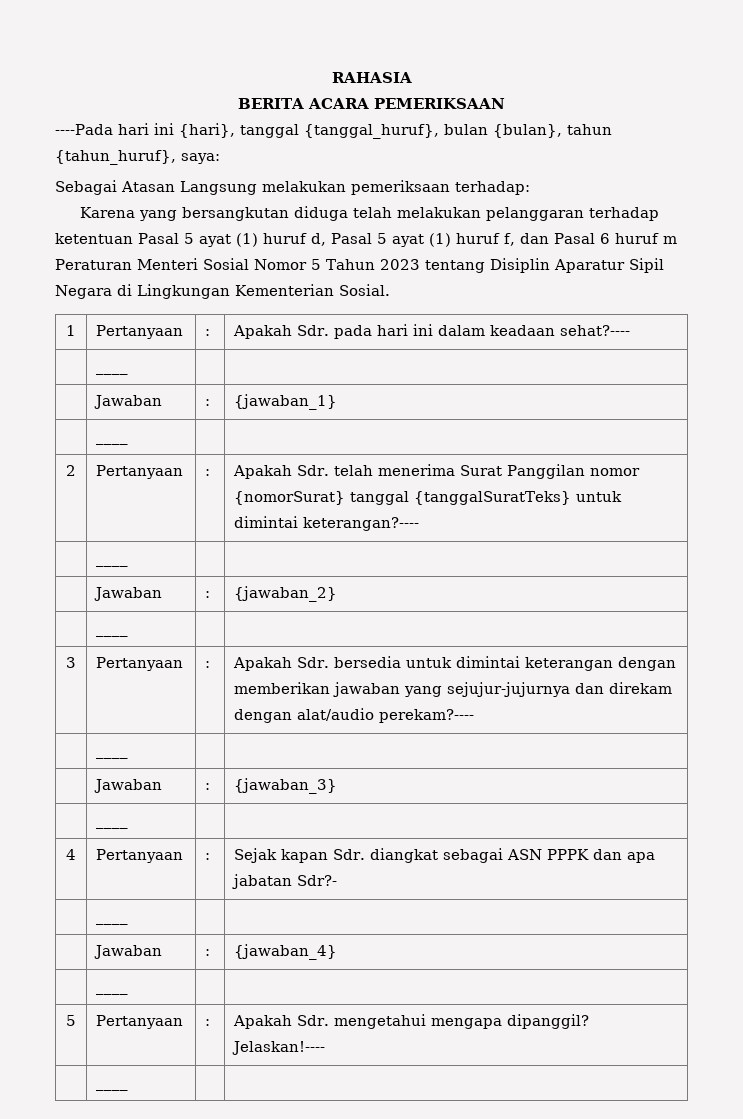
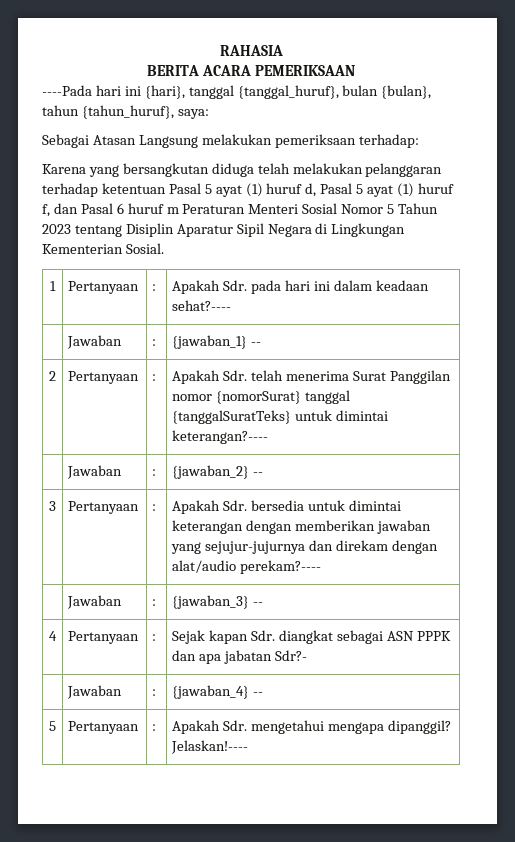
  1 | Pertanyaan | : | Apakah Sdr. pada hari ini dalam keadaan sehat?----
- | ____ | |
- | Jawaban | : | {jawaban_1}
- | ____ | |
+ | Jawaban | : | {jawaban_1} --
  2 | Pertanyaan | : | Apakah Sdr. telah menerima Surat Panggilan nomor {nomorSurat} tanggal {tanggalSuratTeks} untuk dimintai keterangan?----
- | ____ | |
- | Jawaban | : | {jawaban_2}
- | ____ | |
+ | Jawaban | : | {jawaban_2} --
  3 | Pertanyaan | : | Apakah Sdr. bersedia untuk dimintai keterangan dengan memberikan jawaban yang sejujur-jujurnya dan direkam dengan alat/audio perekam?----
- | ____ | |
- | Jawaban | : | {jawaban_3}
- | ____ | |
+ | Jawaban | : | {jawaban_3} --
  4 | Pertanyaan | : | Sejak kapan Sdr. diangkat sebagai ASN PPPK dan apa jabatan Sdr?-
- | ____ | |
- | Jawaban | : | {jawaban_4}
- | ____ | |
+ | Jawaban | : | {jawaban_4} --
  5 | Pertanyaan | : | Apakah Sdr. mengetahui mengapa dipanggil? Jelaskan!----
- | ____ | |

